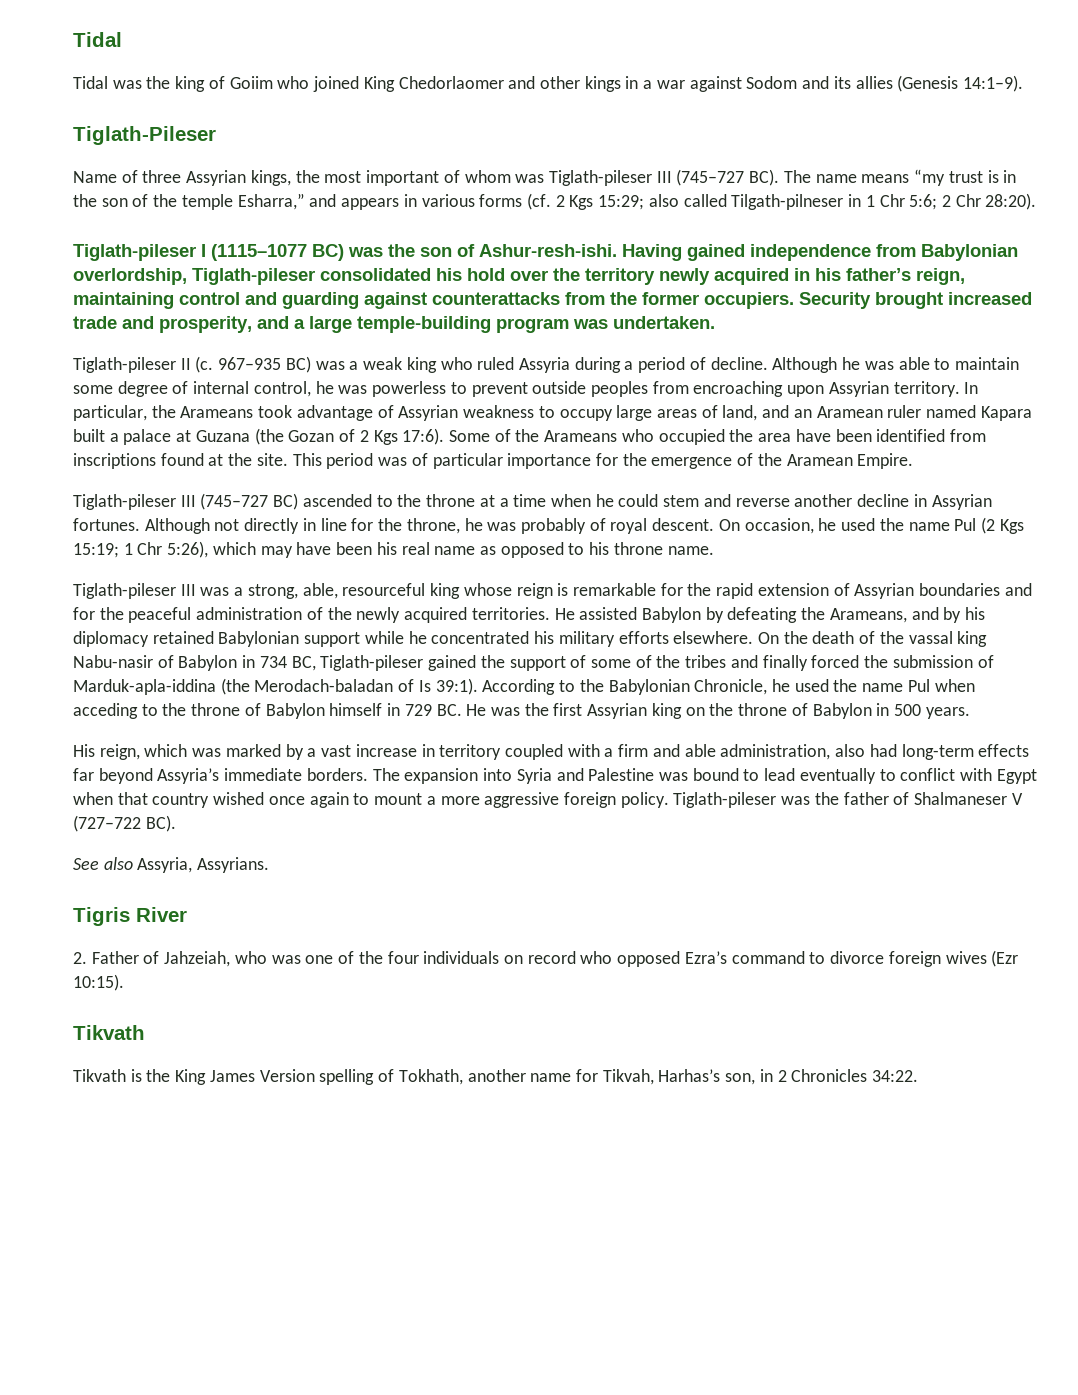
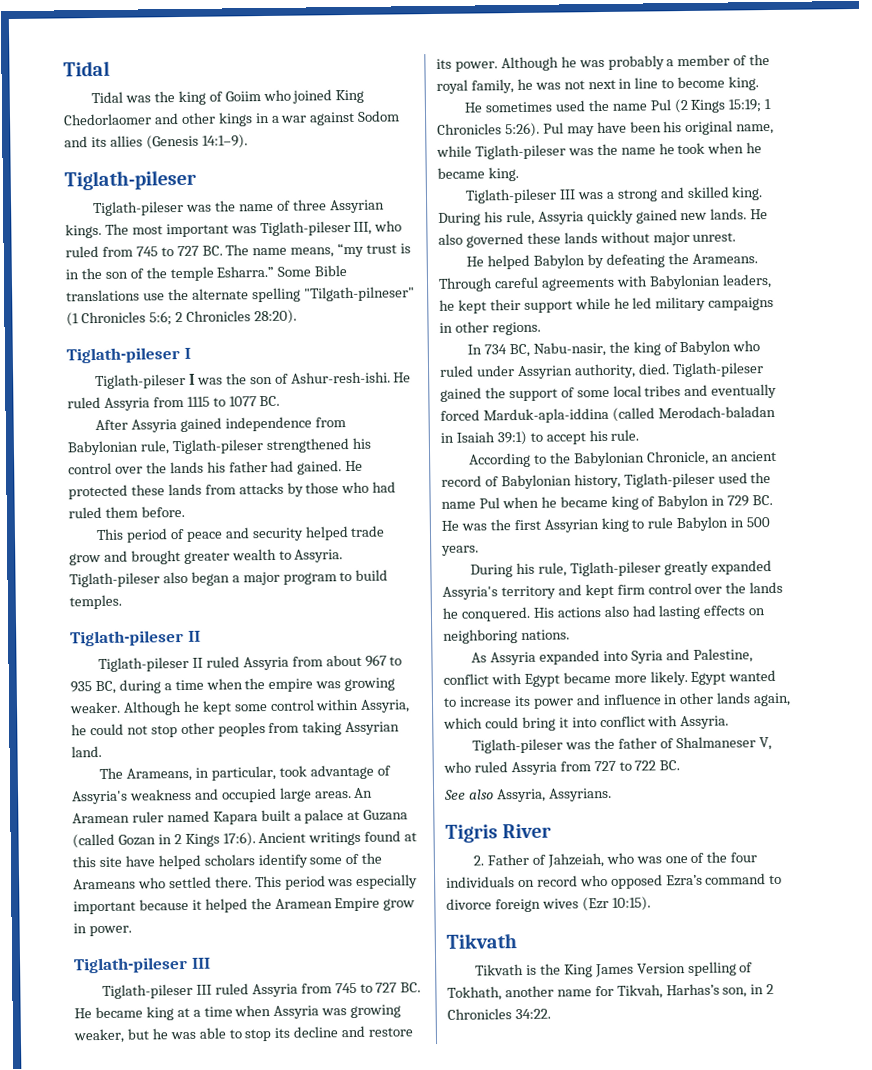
  Tidal was the king of Goiim who joined King Chedorlaomer and other kings in a war against Sodom and its allies (Genesis 14:1–9).
- Tiglath-Pileser
- Name of three Assyrian kings, the most important of whom was Tiglath-pileser III (745–727 BC). The name means “my trust is in the son of the temple Esharra,” and appears in various forms (cf. 2 Kgs 15:29; also called Tilgath-pilneser in 1 Chr 5:6; 2 Chr 28:20).
- Tiglath-pileser I (1115–1077 BC) was the son of Ashur-resh-ishi.
+ Tiglath-pileser
+ Tiglath-pileser was the name of three Assyrian kings. The most important was Tiglath-pileser III, who ruled from 745 to 727 BC. The name means, “my trust is in the son of the temple Esharra.” Some Bible translations use the alternate spelling "Tilgath-pilneser" (1 Chronicles 5:6; 2 Chronicles 28:20).
+ Tiglath-pileser I
+ Tiglath-pileser I was the son of Ashur-resh-ishi.
- Having gained independence from Babylonian overlordship, Tiglath-pileser consolidated his hold over the territory newly acquired in his father’s reign, maintaining control and guarding against counterattacks from the former occupiers. Security brought increased trade and prosperity, and a large temple-building program was undertaken.
- Tiglath-pileser II (c. 967–935 BC) was a weak king who ruled Assyria during a period of decline. Although he was able to maintain some degree of internal control, he was powerless to prevent outside peoples from encroaching upon Assyrian territory. In particular, the Arameans took advantage of Assyrian weakness to occupy large areas of land, and an Aramean ruler named Kapara built a palace at Guzana (the Gozan of 2 Kgs 17:6). Some of the Arameans who occupied the area have been identified from inscriptions found at the site. This period was of particular importance for the emergence of the Aramean Empire.
- Tiglath-pileser III (745–727 BC) ascended to the throne at a time when he could stem and reverse another decline in Assyrian fortunes. Although not directly in line for the throne, he was probably of royal descent. On occasion, he used the name Pul (2 Kgs 15:19; 1 Chr 5:26), which may have been his real name as opposed to his throne name.
- Tiglath-pileser III was a strong, able, resourceful king whose reign is remarkable for the rapid extension of Assyrian boundaries and for the peaceful administration of the newly acquired territories. He assisted Babylon by defeating the Arameans, and by his diplomacy retained Babylonian support while he concentrated his military efforts elsewhere. On the death of the vassal king Nabu-nasir of Babylon in 734 BC, Tiglath-pileser gained the support of some of the tribes and finally forced the submission of Marduk-apla-iddina (the Merodach-baladan of Is 39:1). According to the Babylonian Chronicle, he used the name Pul when acceding to the throne of Babylon himself in 729 BC. He was the first Assyrian king on the throne of Babylon in 500 years.
+ He ruled Assyria from 1115 to 1077 BC.
+ After Assyria gained independence from Babylonian rule, Tiglath-pileser strengthened his control over the lands his father had gained. He protected these lands from attacks by those who had ruled them before.
+ This period of peace and security helped trade grow and brought greater wealth to Assyria. Tiglath-pileser also began a major program to build temples.
+ Tiglath-pileser II
+ Tiglath-pileser II ruled Assyria from about 967 to 935 BC, during a time when the empire was growing weaker. Although he kept some control within Assyria, he could not stop other peoples from taking Assyrian land.
+ The Arameans, in particular, took advantage of Assyria's weakness and occupied large areas. An Aramean ruler named Kapara built a palace at Guzana (called Gozan in 2 Kings 17:6). Ancient writings found at this site have helped scholars identify some of the Arameans who settled there. This period was especially important because it helped the Aramean Empire grow in power.
+ Tiglath-pileser III
+ Tiglath-pileser III ruled Assyria from 745 to 727 BC. He became king at a time when Assyria was growing weaker, but he was able to stop its decline and restore its power. Although he was probably a member of the royal family, he was not next in line to become king.
+ He sometimes used the name Pul (2 Kings 15:19; 1 Chronicles 5:26). Pul may have been his original name, while Tiglath-pileser was the name he took when he became king.
+ Tiglath-pileser III was a strong and skilled king. During his rule, Assyria quickly gained new lands. He also governed these lands without major unrest.
+ He helped Babylon by defeating the Arameans. Through careful agreements with Babylonian leaders, he kept their support while he led military campaigns in other regions.
+ In 734 BC, Nabu-nasir, the king of Babylon who ruled under Assyrian authority, died. Tiglath-pileser gained the support of some local tribes and eventually forced Marduk-apla-iddina (called Merodach-baladan in Isaiah 39:1) to accept his rule.
+ According to the Babylonian Chronicle, an ancient record of Babylonian history, Tiglath-pileser used the name Pul when he became king of Babylon in 729 BC. He was the first Assyrian king to rule Babylon in 500 years.
- His reign, which was marked by a vast increase in territory coupled with a firm and able administration, also had long-term effects far beyond Assyria’s immediate borders. The expansion into Syria and Palestine was bound to lead eventually to conflict with Egypt when that country wished once again to mount a more aggressive foreign policy. Tiglath-pileser was the father of Shalmaneser V (727–722 BC).
+ During his rule, Tiglath-pileser greatly expanded Assyria's territory and kept firm control over the lands he conquered. His actions also had lasting effects on neighboring nations.
+ As Assyria expanded into Syria and Palestine, conflict with Egypt became more likely. Egypt wanted to increase its power and influence in other lands again, which could bring it into conflict with Assyria.
+ Tiglath-pileser was the father of Shalmaneser V, who ruled Assyria from 727 to 722 BC.

